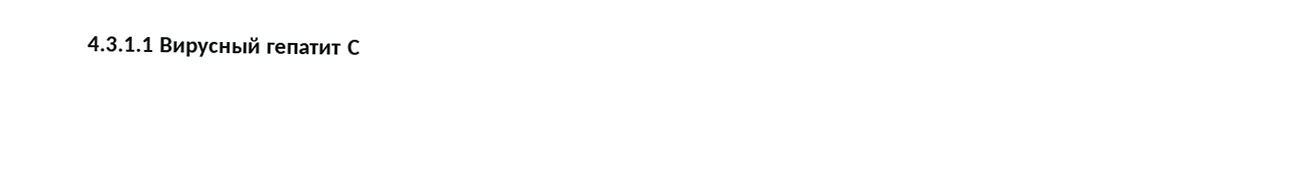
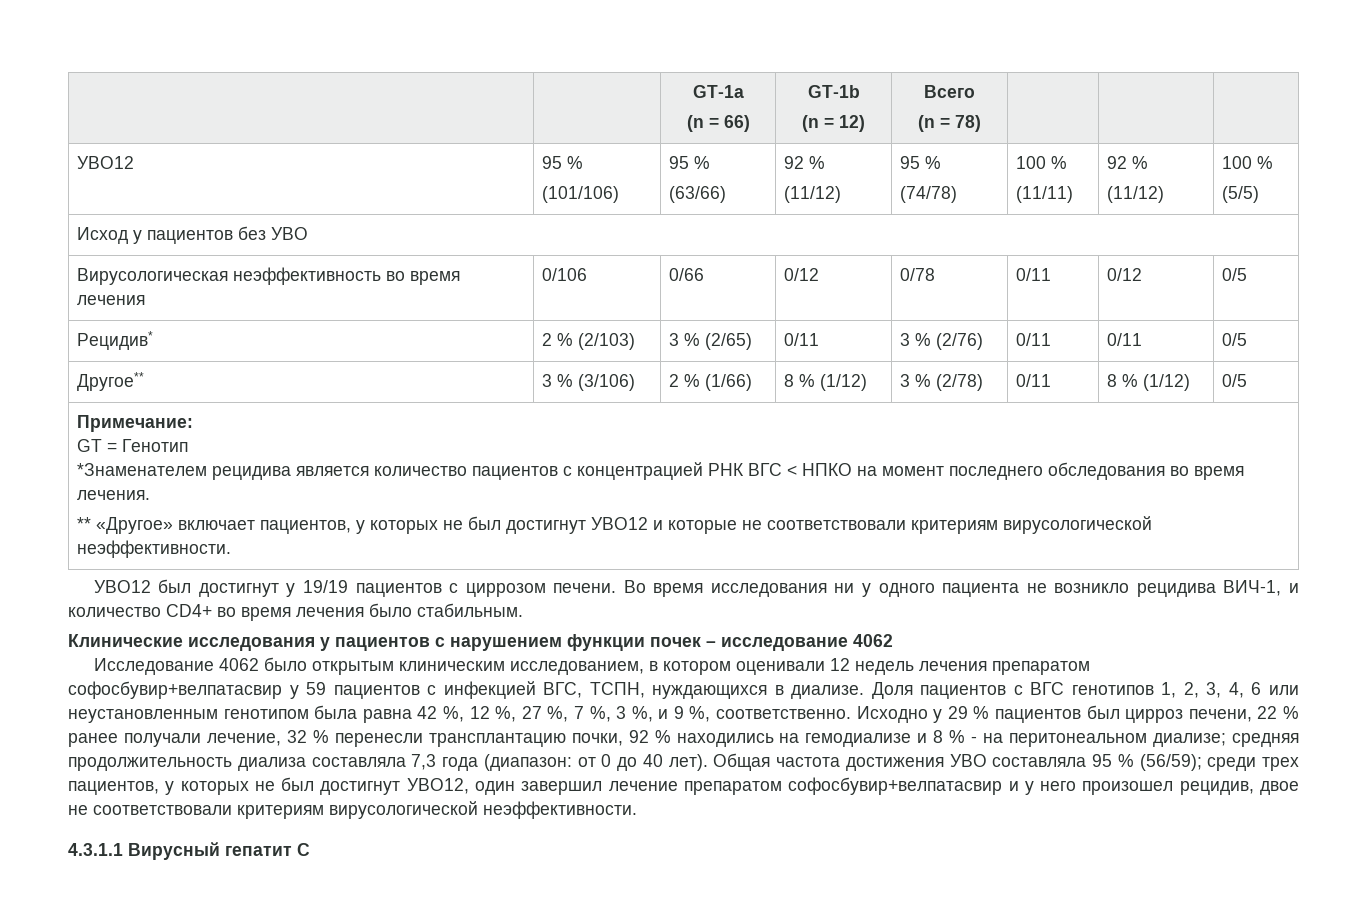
+ | | GT-1a
+ (n = 66) | GT-1b
+ (n = 12) | Всего
+ (n = 78) | | |
+ УВО12 | 95 %
+ (101/106) | 95 %
+ (63/66) | 92 %
+ (11/12) | 95 %
+ (74/78) | 100 %
+ (11/11) | 92 %
+ (11/12) | 100 %
+ (5/5)
+ Исход у пациентов без УВО
+ Вирусологическая неэффективность во время лечения | 0/106 | 0/66 | 0/12 | 0/78 | 0/11 | 0/12 | 0/5
+ Рецидив* | 2 % (2/103) | 3 % (2/65) | 0/11 | 3 % (2/76) | 0/11 | 0/11 | 0/5
+ Другое** | 3 % (3/106) | 2 % (1/66) | 8 % (1/12) | 3 % (2/78) | 0/11 | 8 % (1/12) | 0/5
+ Примечание:
+ GT = Генотип
+ *Знаменателем рецидива является количество пациентов с концентрацией РНК ВГС < НПКО на момент последнего обследования во время лечения.
+ ** «Другое» включает пациентов, у которых не был достигнут УВО12 и которые не соответствовали критериям вирусологической неэффективности.
+ УВО12 был достигнут у 19/19 пациентов с циррозом печени. Во время исследования ни у одного пациента не возникло рецидива ВИЧ-1, и количество CD4+ во время лечения было стабильным.
+ Клинические исследования у пациентов с нарушением функции почек – исследование 4062
+ Исследование 4062 было открытым клиническим исследованием, в котором оценивали 12 недель лечения препаратом софосбувир+велпатасвир у 59 пациентов с инфекцией ВГС, ТСПН, нуждающихся в диализе. Доля пациентов с ВГС генотипов 1, 2, 3, 4, 6 или неустановленным генотипом была равна 42 %, 12 %, 27 %, 7 %, 3 %, и 9 %, соответственно. Исходно у 29 % пациентов был цирроз печени, 22 % ранее получали лечение, 32 % перенесли трансплантацию почки, 92 % находились на гемодиализе и 8 % - на перитонеальном диализе; средняя продолжительность диализа составляла 7,3 года (диапазон: от 0 до 40 лет). Общая частота достижения УВО составляла 95 % (56/59); среди трех пациентов, у которых не был достигнут УВО12, один завершил лечение препаратом софосбувир+велпатасвир и у него произошел рецидив, двое не соответствовали критериям вирусологической неэффективности.

